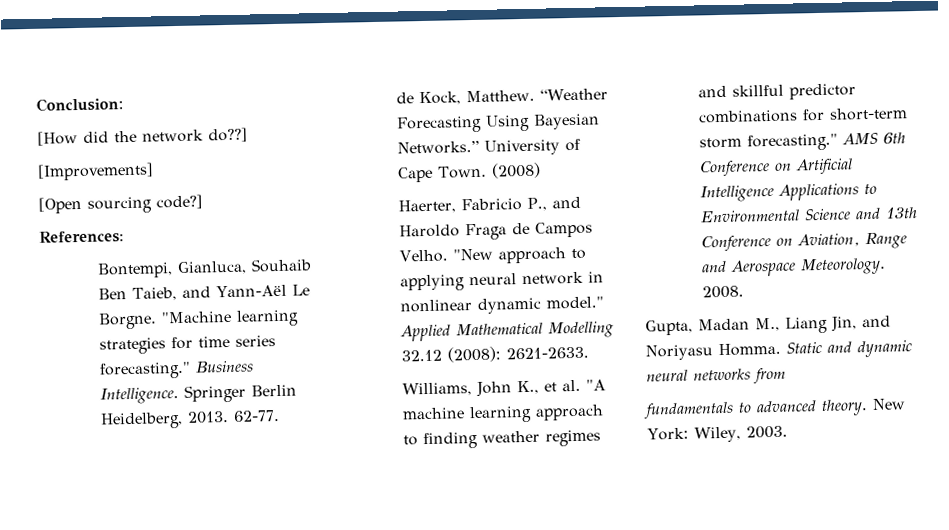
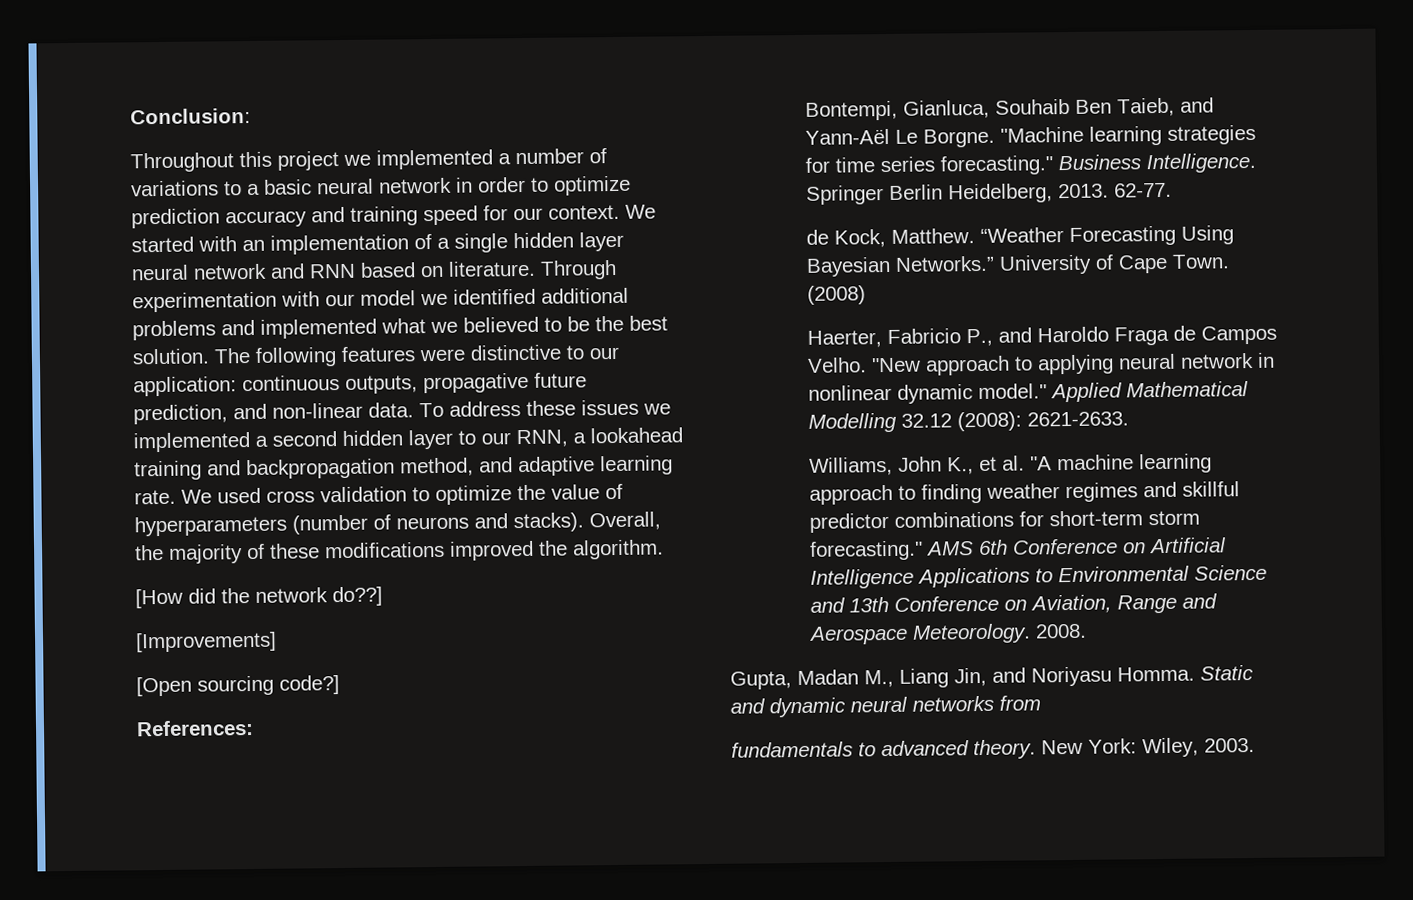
+ Throughout this project we implemented a number of variations to a basic neural network in order to optimize prediction accuracy and training speed for our context. We started with an implementation of a single hidden layer neural network and RNN based on literature. Through experimentation with our model we identified additional problems and implemented what we believed to be the best solution. The following features were distinctive to our application: continuous outputs, propagative future prediction, and non-linear data. To address these issues we implemented a second hidden layer to our RNN, a lookahead training and backpropagation method, and adaptive learning rate. We used cross validation to optimize the value of hyperparameters (number of neurons and stacks). Overall, the majority of these modifications improved the algorithm.

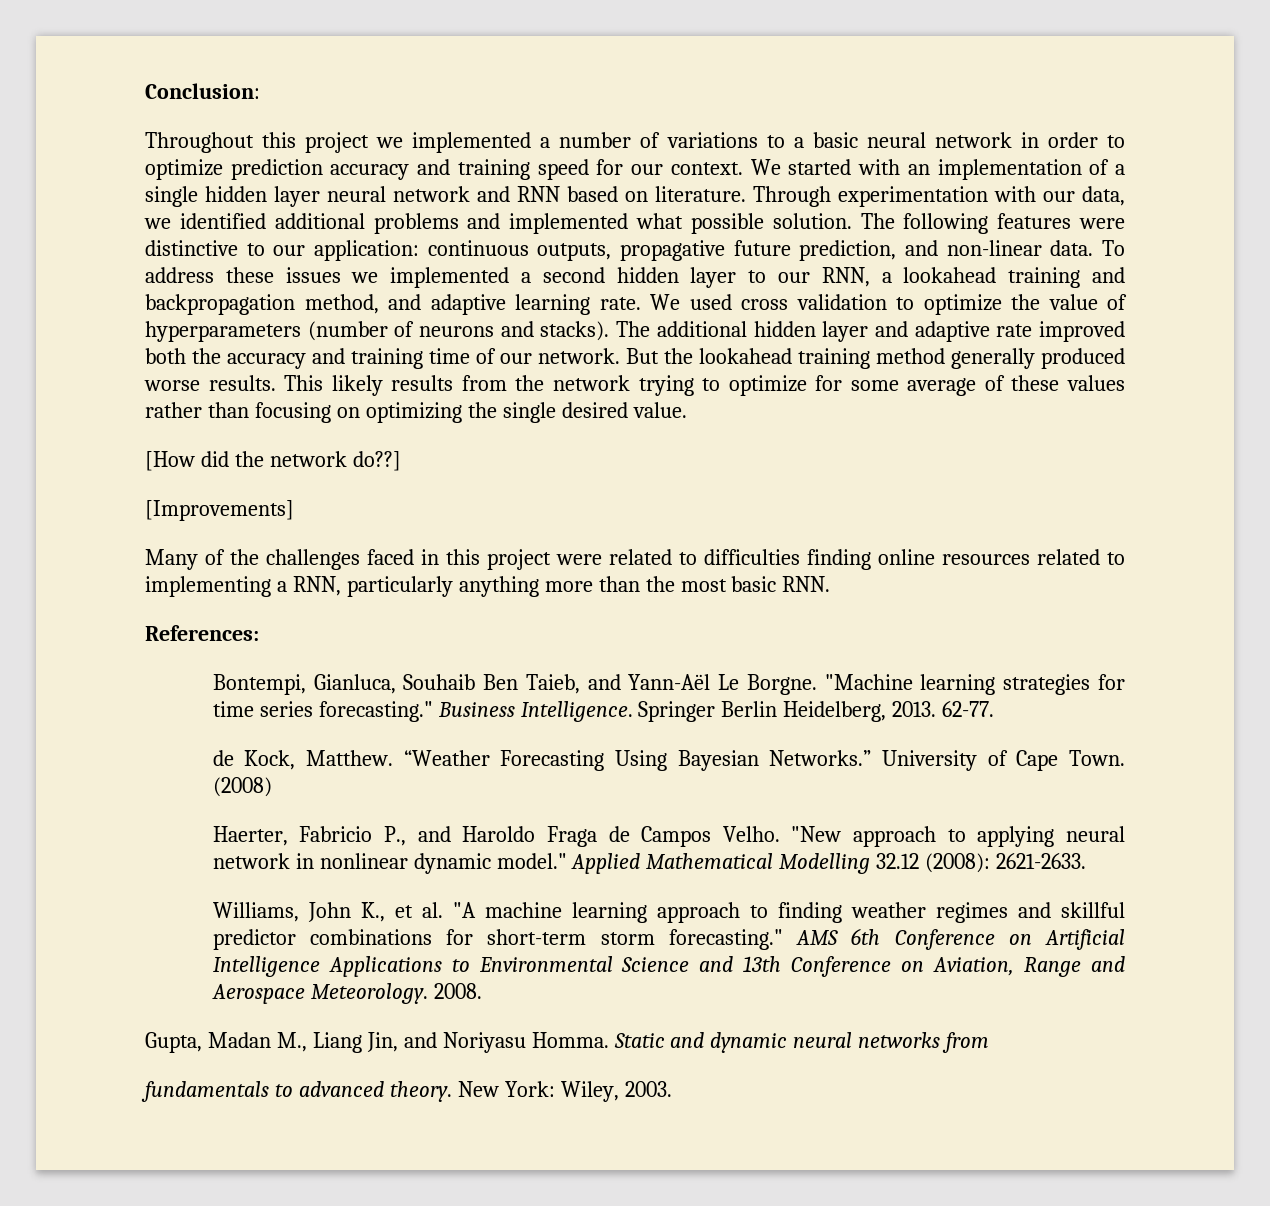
- Through experimentation with our model we identified additional problems and implemented what we believed to be the best solution.
+ Through experimentation with our data, we identified additional problems and implemented what possible solution.
- Overall, the majority of these modifications improved the algorithm.
+ The additional hidden layer and adaptive rate improved both the accuracy and training time of our network. But the lookahead training method generally produced worse results. This likely results from the network trying to optimize for some average of these values rather than focusing on optimizing the single desired value.
- [Open sourcing code?]
+ Many of the challenges faced in this project were related to difficulties finding online resources related to implementing a RNN, particularly anything more than the most basic RNN.

